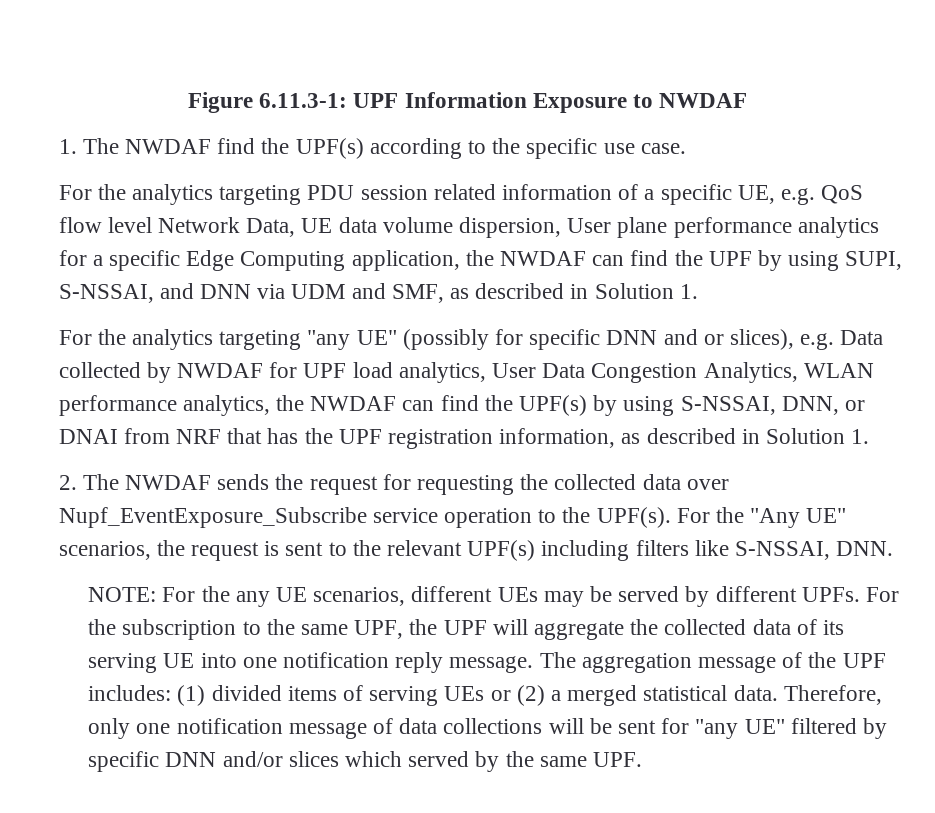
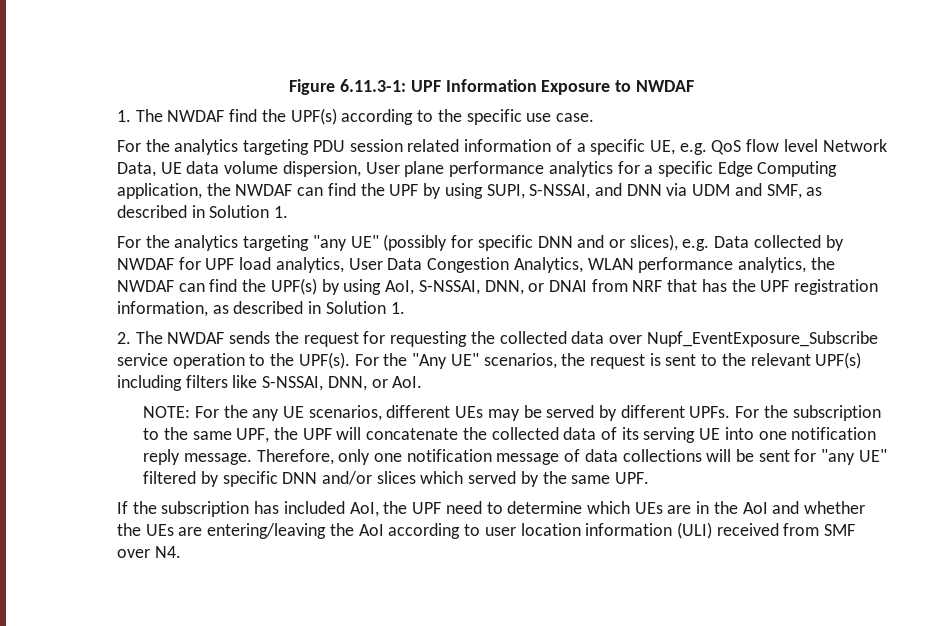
- For the analytics targeting "any UE" (possibly for specific DNN and or slices), e.g. Data collected by NWDAF for UPF load analytics, User Data Congestion Analytics, WLAN performance analytics, the NWDAF can find the UPF(s) by using S-NSSAI, DNN, or DNAI from NRF that has the UPF registration information, as described in Solution 1.
+ For the analytics targeting "any UE" (possibly for specific DNN and or slices), e.g. Data collected by NWDAF for UPF load analytics, User Data Congestion Analytics, WLAN performance analytics, the NWDAF can find the UPF(s) by using AoI, S-NSSAI, DNN, or DNAI from NRF that has the UPF registration information, as described in Solution 1.
- For the "Any UE" scenarios, the request is sent to the relevant UPF(s) including filters like S-NSSAI, DNN.
+ For the "Any UE" scenarios, the request is sent to the relevant UPF(s) including filters like S-NSSAI, DNN, or AoI.
- For the subscription to the same UPF, the UPF will aggregate the collected data of its serving UE into one notification reply message.
+ For the subscription to the same UPF, the UPF will concatenate the collected data of its serving UE into one notification reply message.
- The aggregation message of the UPF includes: (1) divided items of serving UEs or (2) a merged statistical data.
+ If the subscription has included AoI, the UPF need to determine which UEs are in the AoI and whether the UEs are entering/leaving the AoI according to user location information (ULI) received from SMF over N4.

